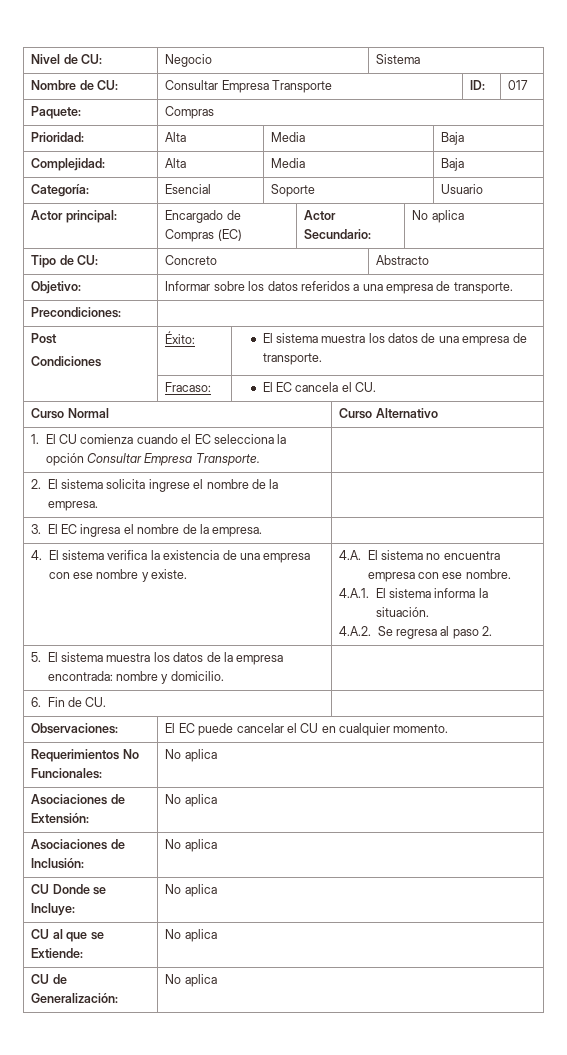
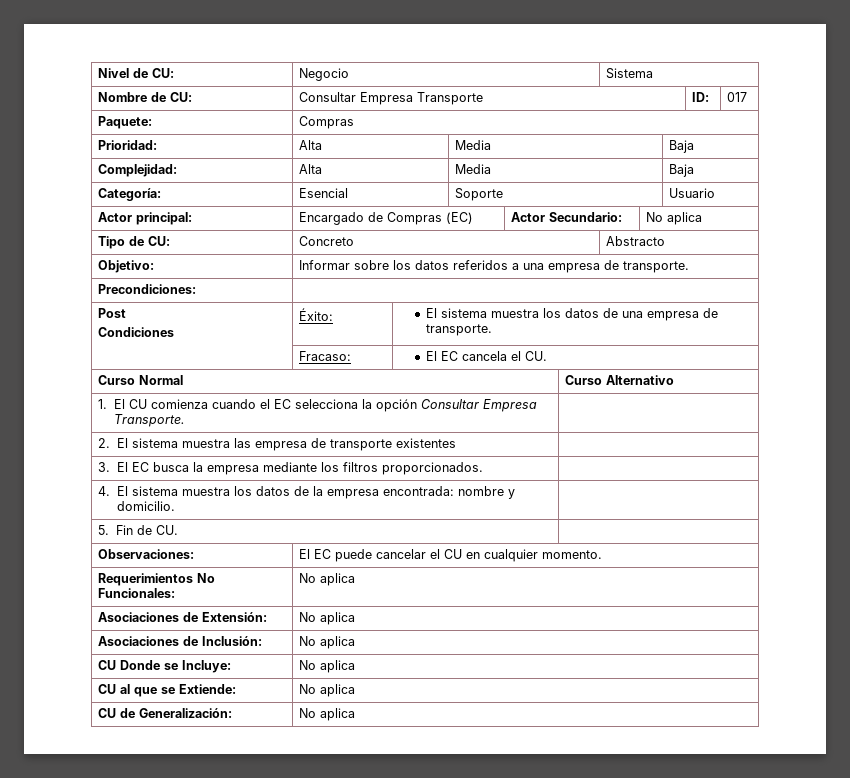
- 2. El sistema solicita ingrese el nombre de la empresa. |
- 3. El EC ingresa el nombre de la empresa. |
- 4. El sistema verifica la existencia de una empresa con ese nombre y existe. | 4.A. El sistema no encuentra empresa con ese nombre.
- 4.A.1. El sistema informa la situación.
- 4.A.2. Se regresa al paso 2.
- 5. El sistema muestra los datos de la empresa encontrada: nombre y domicilio. |
+ 2. El sistema muestra las empresa de transporte existentes |
+ 3. El EC busca la empresa mediante los filtros proporcionados. |
+ 4. El sistema muestra los datos de la empresa encontrada: nombre y domicilio. |
- 6. Fin de CU. |
+ 5. Fin de CU. |

